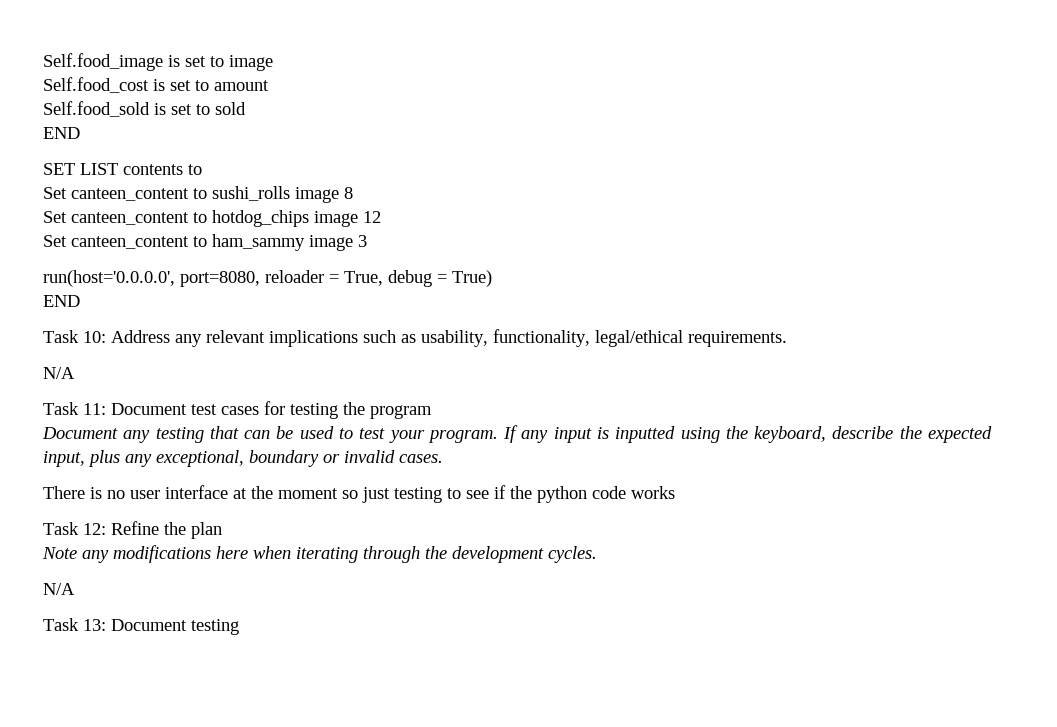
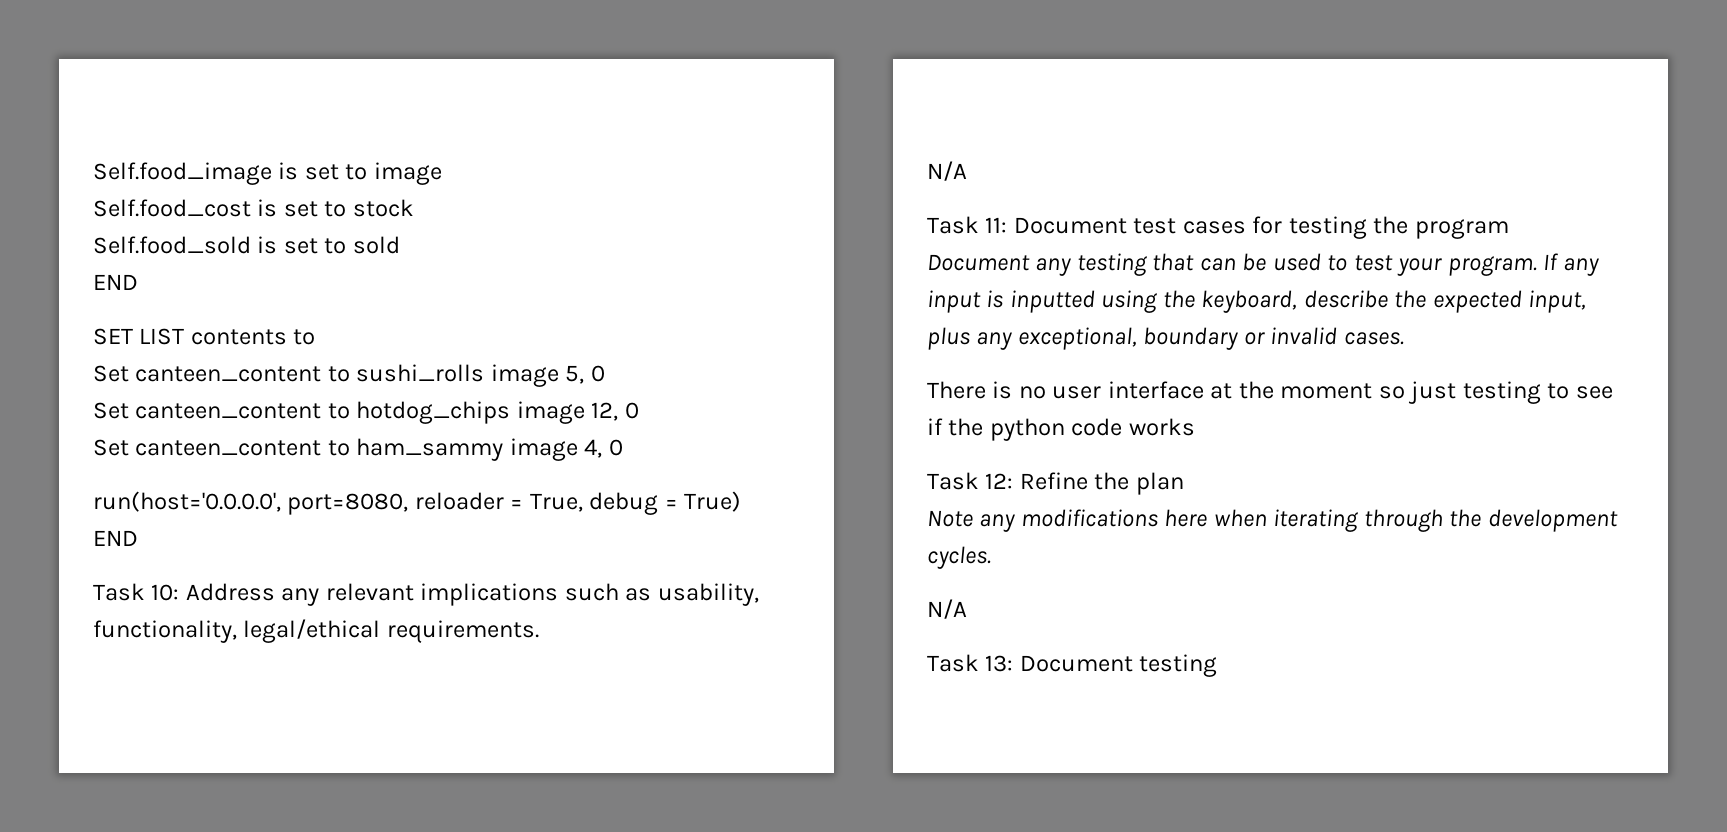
- Self.food_cost is set to amount
+ Self.food_cost is set to stock
- Set canteen_content to sushi_rolls image 8
+ Set canteen_content to sushi_rolls image 5, 0
- Set canteen_content to hotdog_chips image 12
+ Set canteen_content to hotdog_chips image 12, 0
- Set canteen_content to ham_sammy image 3
+ Set canteen_content to ham_sammy image 4, 0

